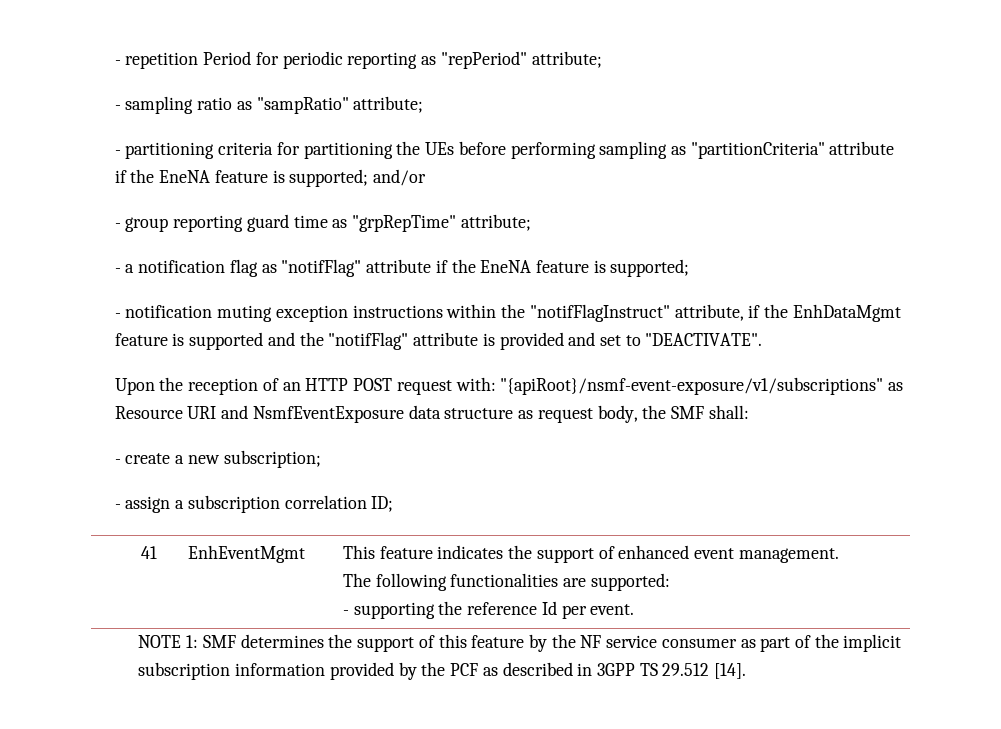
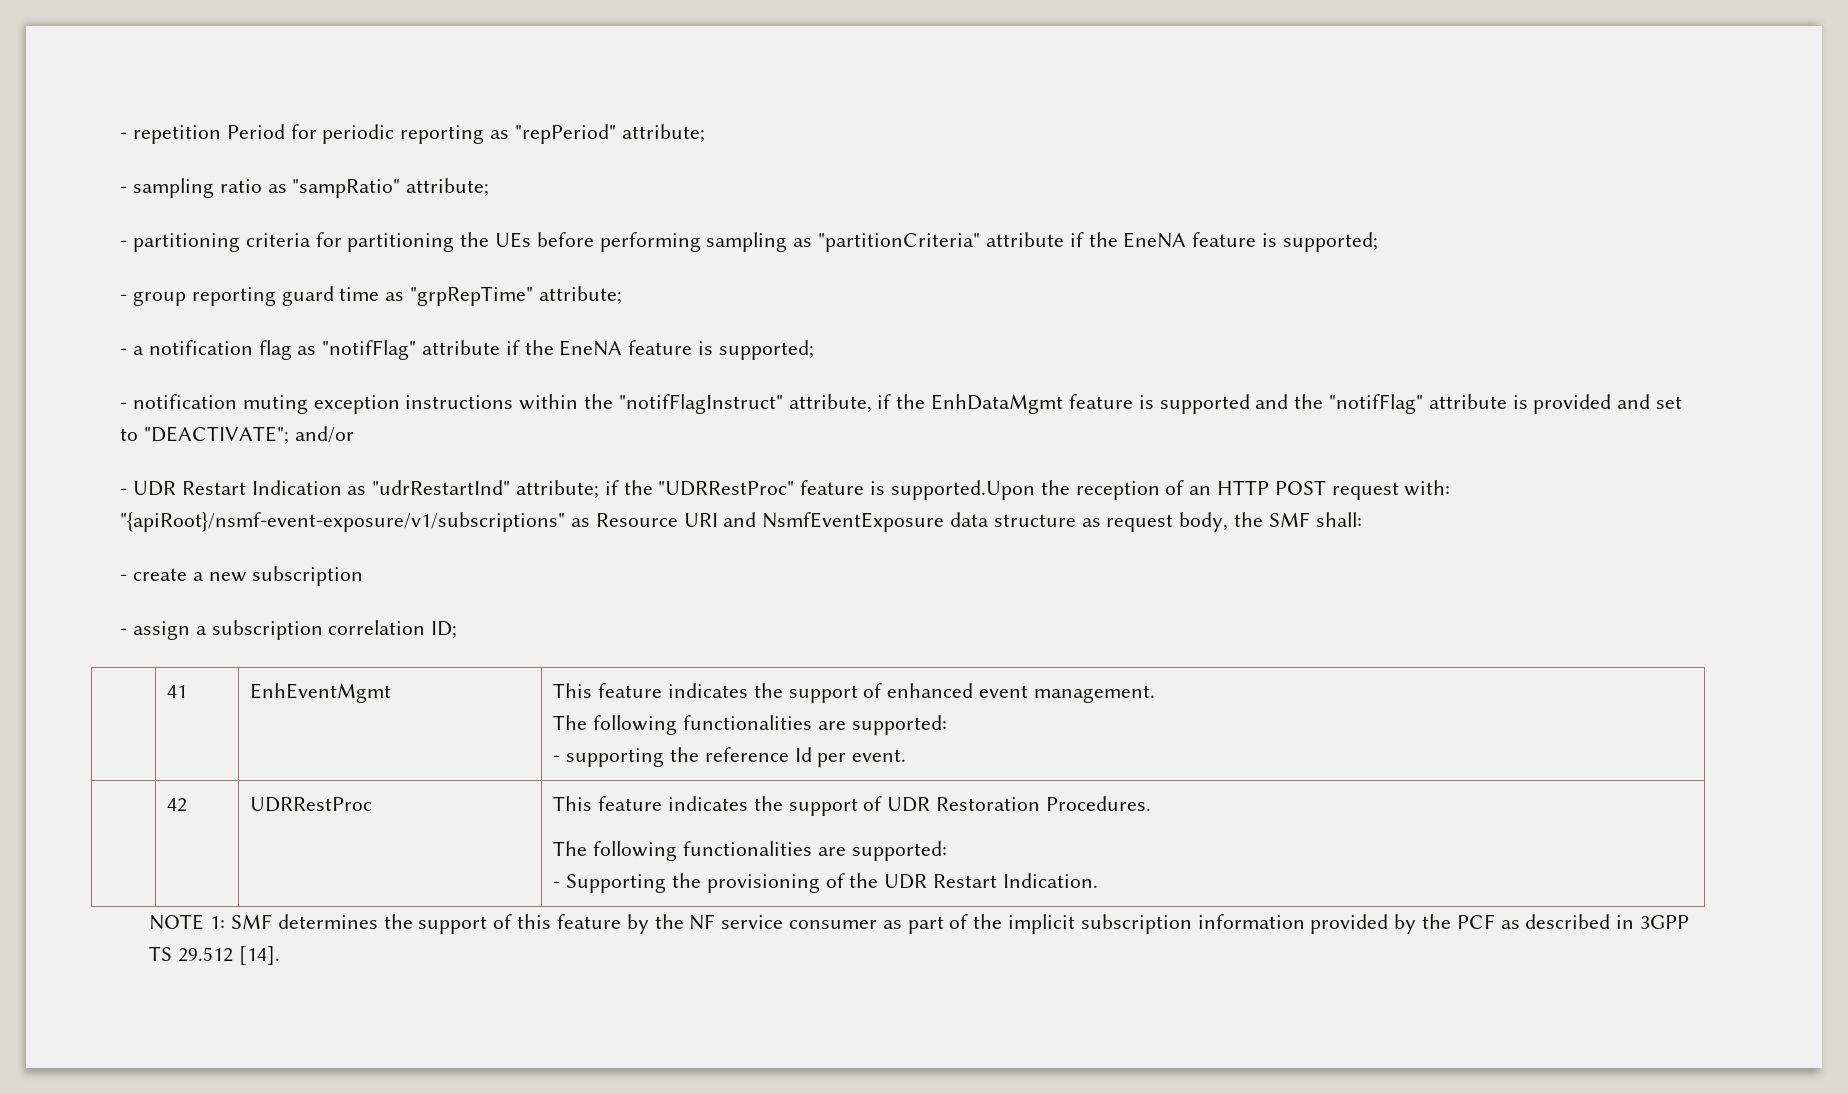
- - partitioning criteria for partitioning the UEs before performing sampling as "partitionCriteria" attribute if the EneNA feature is supported; and/or
+ - partitioning criteria for partitioning the UEs before performing sampling as "partitionCriteria" attribute if the EneNA feature is supported;
- - notification muting exception instructions within the "notifFlagInstruct" attribute, if the EnhDataMgmt feature is supported and the "notifFlag" attribute is provided and set to "DEACTIVATE".
- Upon the reception of an HTTP POST request with: "{apiRoot}/nsmf-event-exposure/v1/subscriptions" as Resource URI and NsmfEventExposure data structure as request body, the SMF shall:
+ - notification muting exception instructions within the "notifFlagInstruct" attribute, if the EnhDataMgmt feature is supported and the "notifFlag" attribute is provided and set to "DEACTIVATE"; and/or
+ - UDR Restart Indication as "udrRestartInd" attribute; if the "UDRRestProc" feature is supported.Upon the reception of an HTTP POST request with: "{apiRoot}/nsmf-event-exposure/v1/subscriptions" as Resource URI and NsmfEventExposure data structure as request body, the SMF shall:
- - create a new subscription;
+ - create a new subscription
+ | 42 | UDRRestProc | This feature indicates the support of UDR Restoration Procedures.
+ The following functionalities are supported:
+ - Supporting the provisioning of the UDR Restart Indication.

